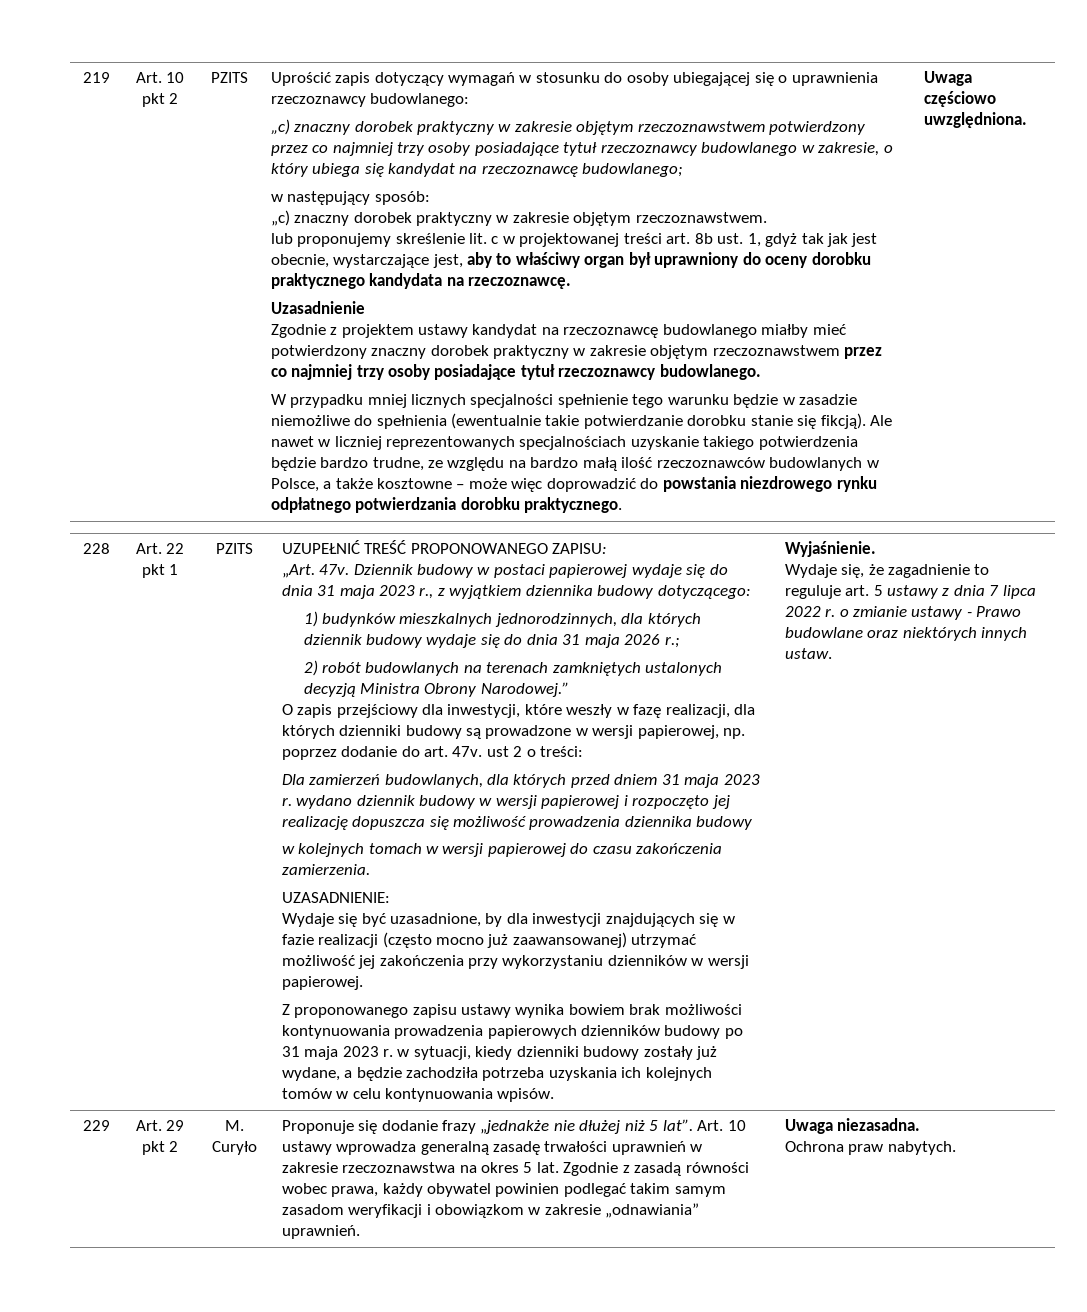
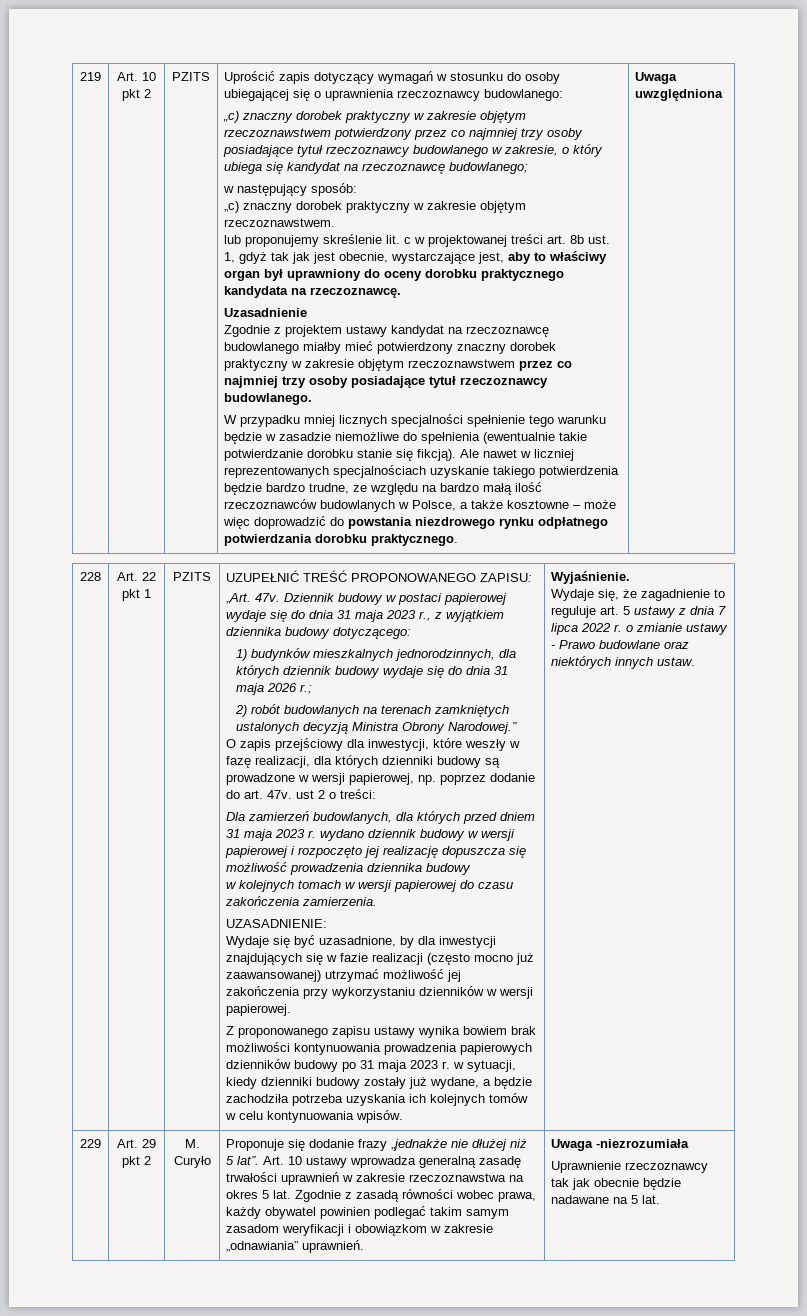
- Uwaga częściowo uwzględniona.
+ Uwaga uwzględniona
- Uwaga niezasadna.
- Ochrona praw nabytych.
+ Uwaga -niezrozumiała
+ Uprawnienie rzeczoznawcy tak jak obecnie będzie nadawane na 5 lat.

